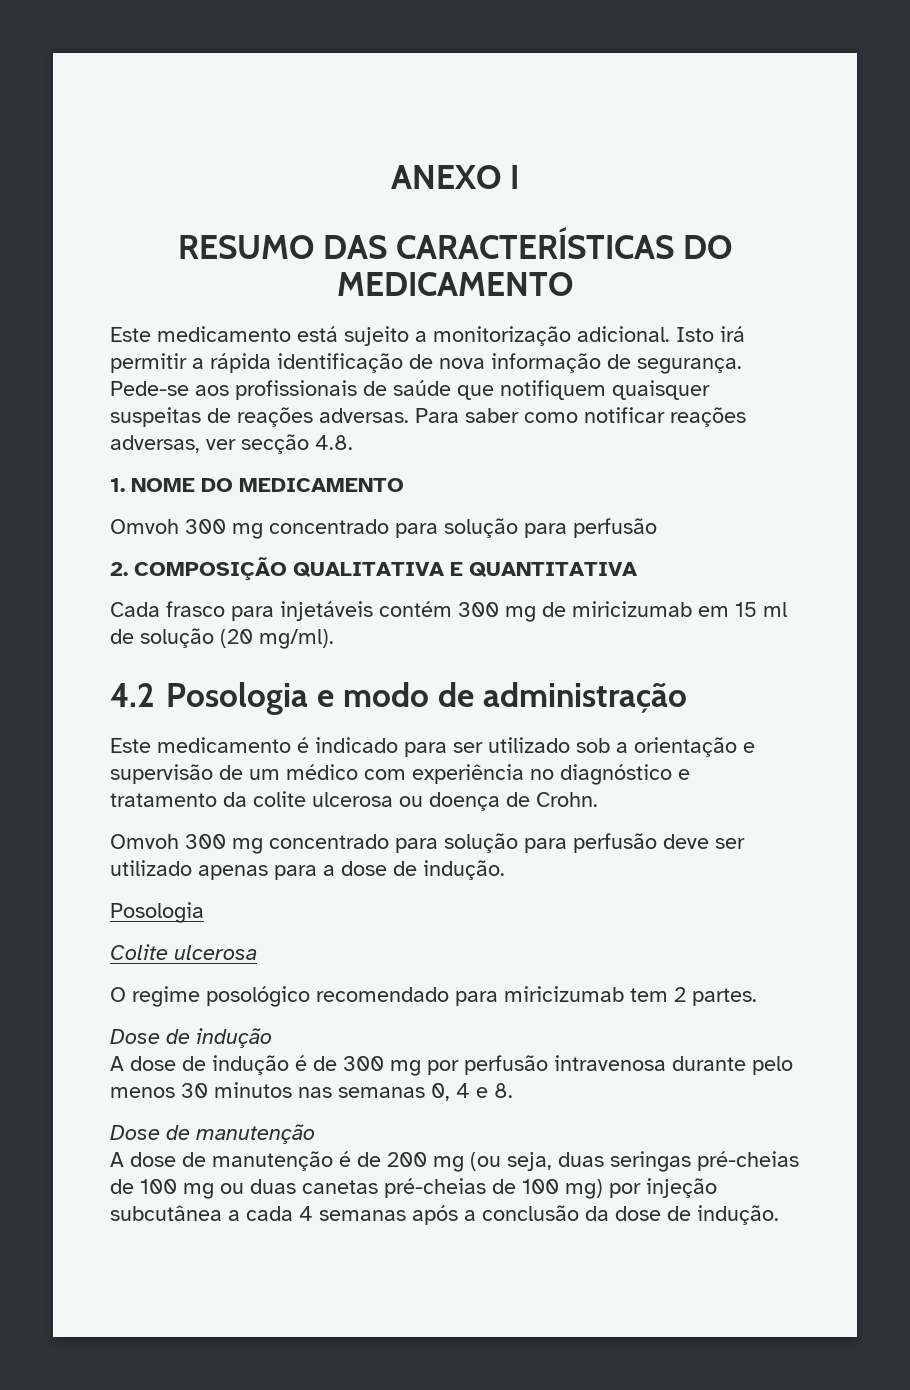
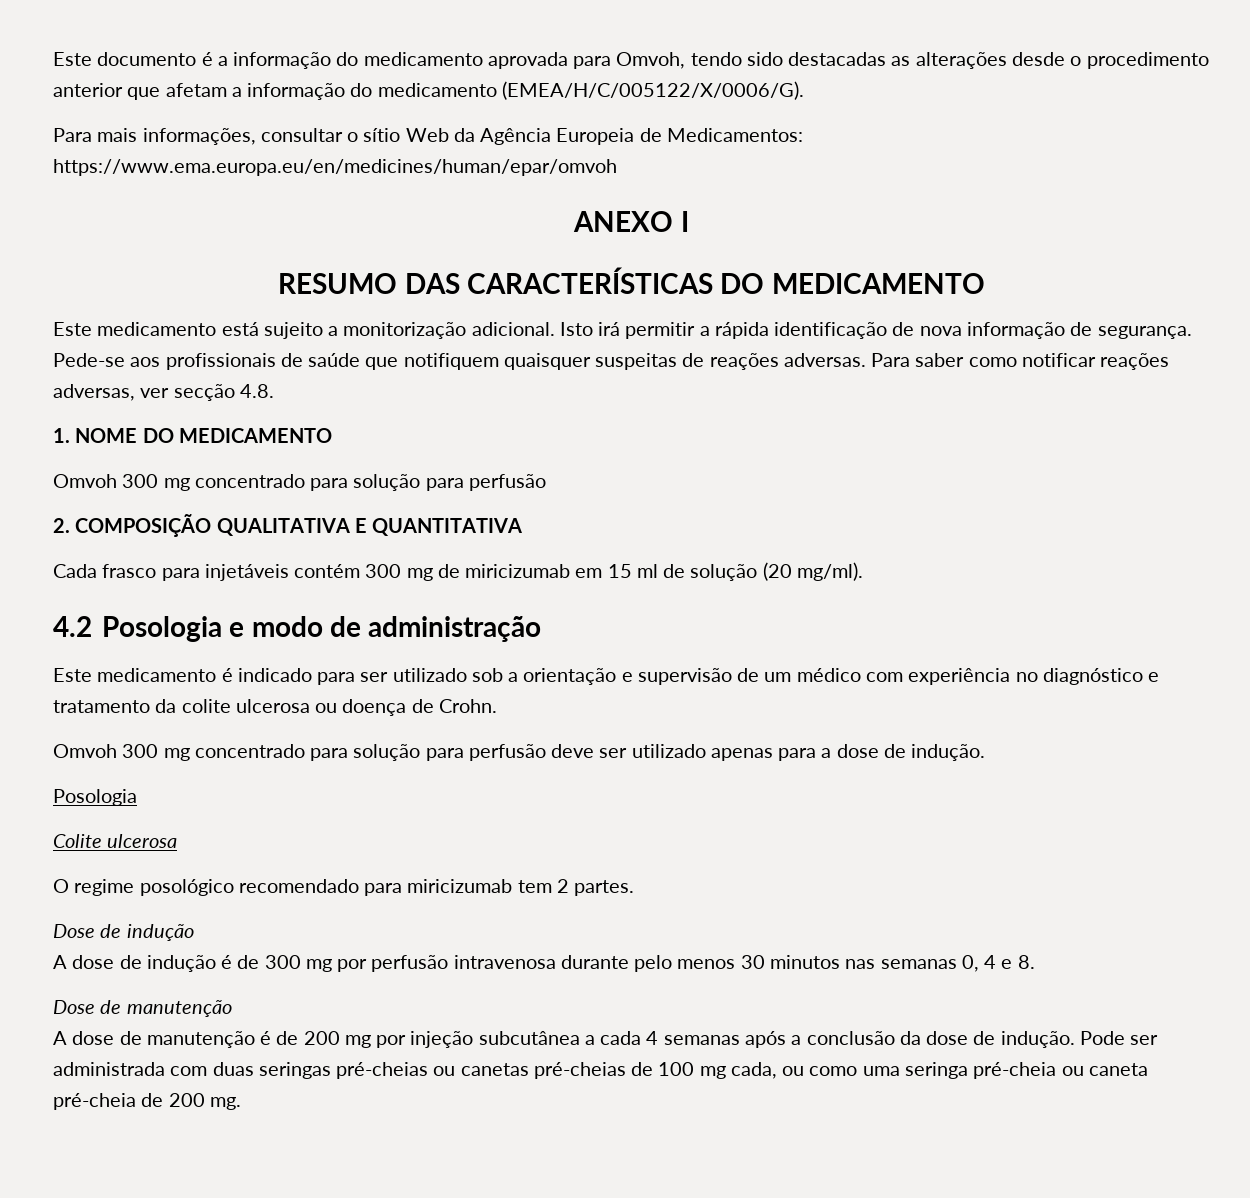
+ Este documento é a informação do medicamento aprovada para Omvoh, tendo sido destacadas as alterações desde o procedimento anterior que afetam a informação do medicamento (EMEA/H/C/005122/X/0006/G).
+ Para mais informações, consultar o sítio Web da Agência Europeia de Medicamentos: https://www.ema.europa.eu/en/medicines/human/epar/omvoh
- A dose de manutenção é de 200 mg (ou seja, duas seringas pré-cheias de 100 mg ou duas canetas pré-cheias de 100 mg) por injeção subcutânea a cada 4 semanas após a conclusão da dose de indução.
+ A dose de manutenção é de 200 mg por injeção subcutânea a cada 4 semanas após a conclusão da dose de indução.
+ Pode ser administrada com duas seringas pré-cheias ou canetas pré-cheias de 100 mg cada, ou como uma seringa pré-cheia ou caneta pré-cheia de 200 mg.

